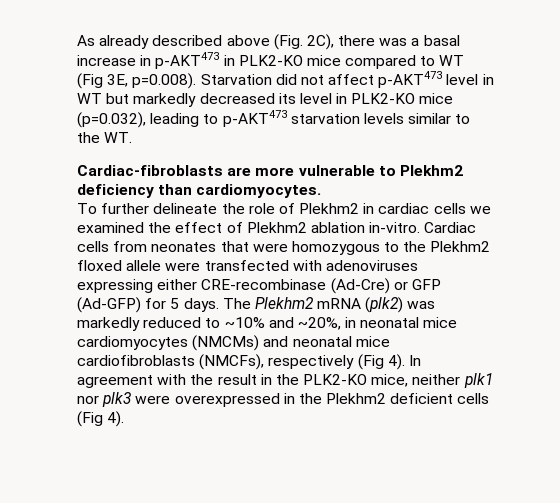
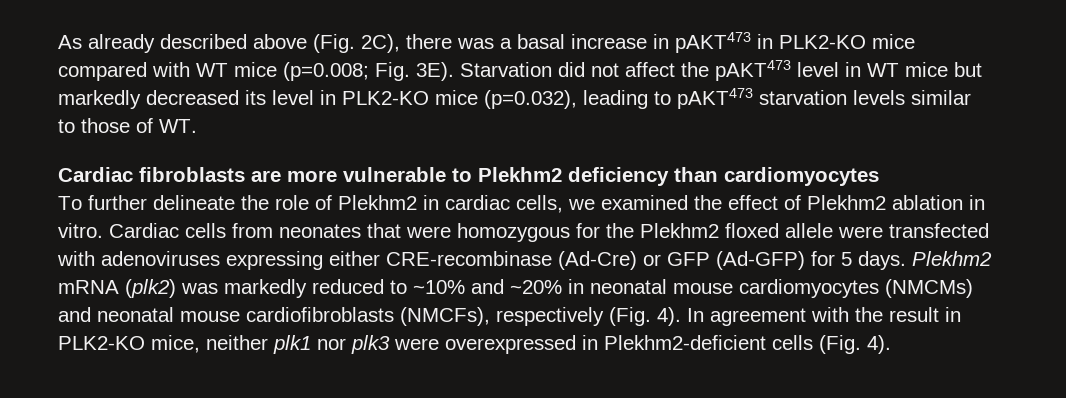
- As already described above (Fig. 2C), there was a basal increase in p-AKT473 in PLK2-KO mice compared to WT (Fig 3E, p=0.008). Starvation did not affect p-AKT473 level in WT but markedly decreased its level in PLK2-KO mice (p=0.032), leading to p-AKT473 starvation levels similar to the WT.
+ As already described above (Fig. 2C), there was a basal increase in pAKT473 in PLK2-KO mice compared with WT mice (p=0.008; Fig. 3E). Starvation did not affect the pAKT473 level in WT mice but markedly decreased its level in PLK2-KO mice (p=0.032), leading to pAKT473 starvation levels similar to those of WT.
- Cardiac-fibroblasts are more vulnerable to Plekhm2 deficiency than cardiomyocytes.
+ Cardiac fibroblasts are more vulnerable to Plekhm2 deficiency than cardiomyocytes
- To further delineate the role of Plekhm2 in cardiac cells we examined the effect of Plekhm2 ablation in-vitro.
+ To further delineate the role of Plekhm2 in cardiac cells, we examined the effect of Plekhm2 ablation in vitro.
- Cardiac cells from neonates that were homozygous to the Plekhm2 floxed allele were transfected with adenoviruses expressing either CRE-recombinase (Ad-Cre) or GFP (Ad-GFP) for 5 days.
+ Cardiac cells from neonates that were homozygous for the Plekhm2 floxed allele were transfected with adenoviruses expressing either CRE-recombinase (Ad-Cre) or GFP (Ad-GFP) for 5 days.
- The Plekhm2 mRNA (plk2) was markedly reduced to ~10% and ~20%, in neonatal mice cardiomyocytes (NMCMs) and neonatal mice cardiofibroblasts (NMCFs), respectively (Fig 4).
+ Plekhm2 mRNA (plk2) was markedly reduced to ~10% and ~20% in neonatal mouse cardiomyocytes (NMCMs) and neonatal mouse cardiofibroblasts (NMCFs), respectively (Fig. 4).
- In agreement with the result in the PLK2-KO mice, neither plk1 nor plk3 were overexpressed in the Plekhm2 deficient cells (Fig 4).
+ In agreement with the result in PLK2-KO mice, neither plk1 nor plk3 were overexpressed in Plekhm2-deficient cells (Fig. 4).

